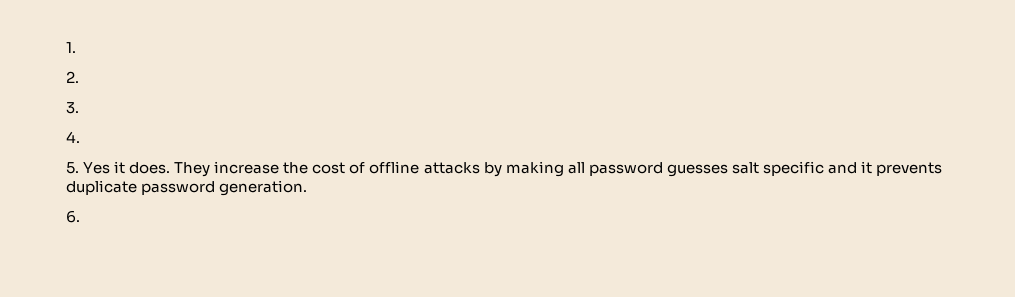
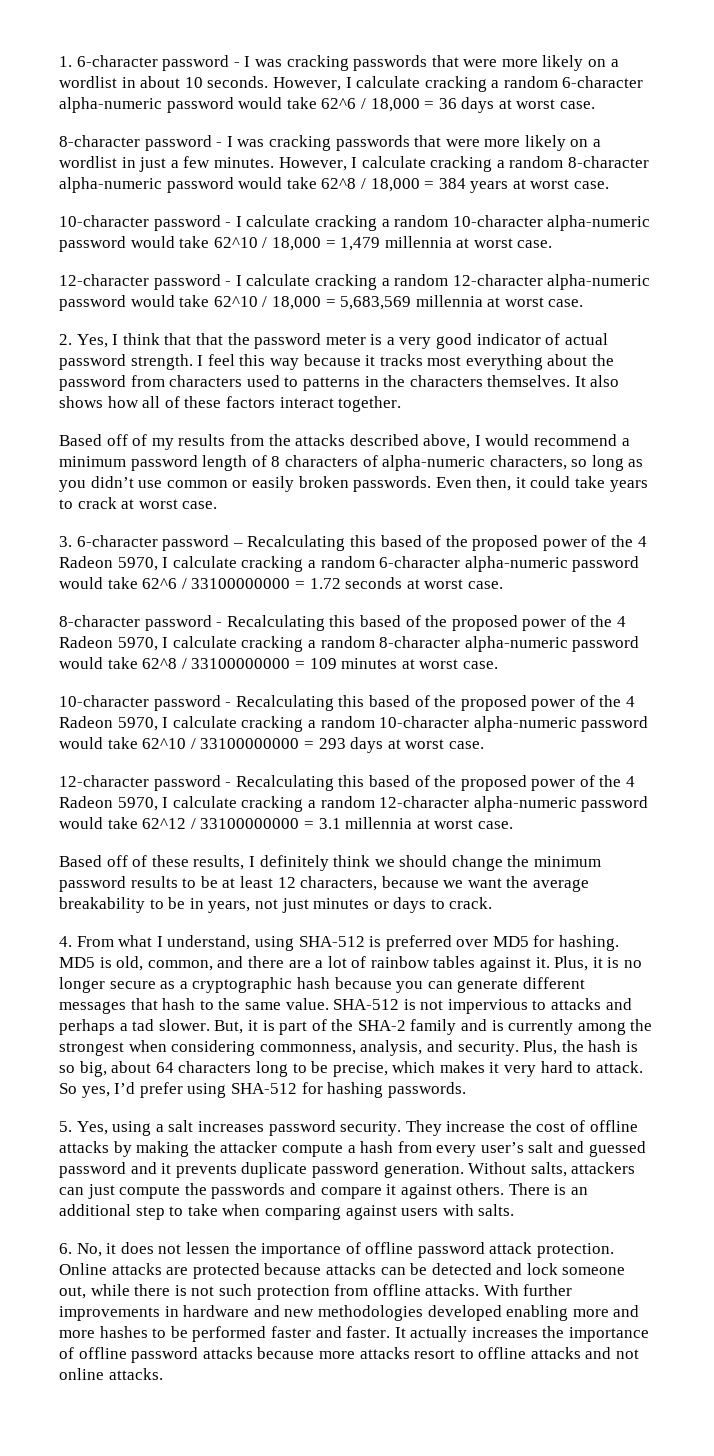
- 1.
- 2.
- 3.
- 4.
- 5. Yes it does.
+ 1. 6-character password - I was cracking passwords that were more likely on a wordlist in about 10 seconds. However, I calculate cracking a random 6-character alpha-numeric password would take 62^6 / 18,000 = 36 days at worst case.
+ 8-character password - I was cracking passwords that were more likely on a wordlist in just a few minutes. However, I calculate cracking a random 8-character alpha-numeric password would take 62^8 / 18,000 = 384 years at worst case.
+ 10-character password - I calculate cracking a random 10-character alpha-numeric password would take 62^10 / 18,000 = 1,479 millennia at worst case.
+ 12-character password - I calculate cracking a random 12-character alpha-numeric password would take 62^10 / 18,000 = 5,683,569 millennia at worst case.
+ 2. Yes, I think that that the password meter is a very good indicator of actual password strength. I feel this way because it tracks most everything about the password from characters used to patterns in the characters themselves. It also shows how all of these factors interact together.
+ Based off of my results from the attacks described above, I would recommend a minimum password length of 8 characters of alpha-numeric characters, so long as you didn’t use common or easily broken passwords. Even then, it could take years to crack at worst case.
+ 3. 6-character password – Recalculating this based of the proposed power of the 4 Radeon 5970, I calculate cracking a random 6-character alpha-numeric password would take 62^6 / 33100000000 = 1.72 seconds at worst case.
+ 8-character password - Recalculating this based of the proposed power of the 4 Radeon 5970, I calculate cracking a random 8-character alpha-numeric password would take 62^8 / 33100000000 = 109 minutes at worst case.
+ 10-character password - Recalculating this based of the proposed power of the 4 Radeon 5970, I calculate cracking a random 10-character alpha-numeric password would take 62^10 / 33100000000 = 293 days at worst case.
+ 12-character password - Recalculating this based of the proposed power of the 4 Radeon 5970, I calculate cracking a random 12-character alpha-numeric password would take 62^12 / 33100000000 = 3.1 millennia at worst case.
+ Based off of these results, I definitely think we should change the minimum password results to be at least 12 characters, because we want the average breakability to be in years, not just minutes or days to crack.
+ 4. From what I understand, using SHA-512 is preferred over MD5 for hashing. MD5 is old, common, and there are a lot of rainbow tables against it. Plus, it is no longer secure as a cryptographic hash because you can generate different messages that hash to the same value. SHA-512 is not impervious to attacks and perhaps a tad slower. But, it is part of the SHA-2 family and is currently among the strongest when considering commonness, analysis, and security. Plus, the hash is so big, about 64 characters long to be precise, which makes it very hard to attack. So yes, I’d prefer using SHA-512 for hashing passwords.
+ 5. Yes, using a salt increases password security.
- They increase the cost of offline attacks by making all password guesses salt specific and it prevents duplicate password generation.
- 6.
+ They increase the cost of offline attacks by making the attacker compute a hash from every user’s salt and guessed password and it prevents duplicate password generation. Without salts, attackers can just compute the passwords and compare it against others. There is an additional step to take when comparing against users with salts.
+ 6. No, it does not lessen the importance of offline password attack protection. Online attacks are protected because attacks can be detected and lock someone out, while there is not such protection from offline attacks. With further improvements in hardware and new methodologies developed enabling more and more hashes to be performed faster and faster. It actually increases the importance of offline password attacks because more attacks resort to offline attacks and not online attacks.

